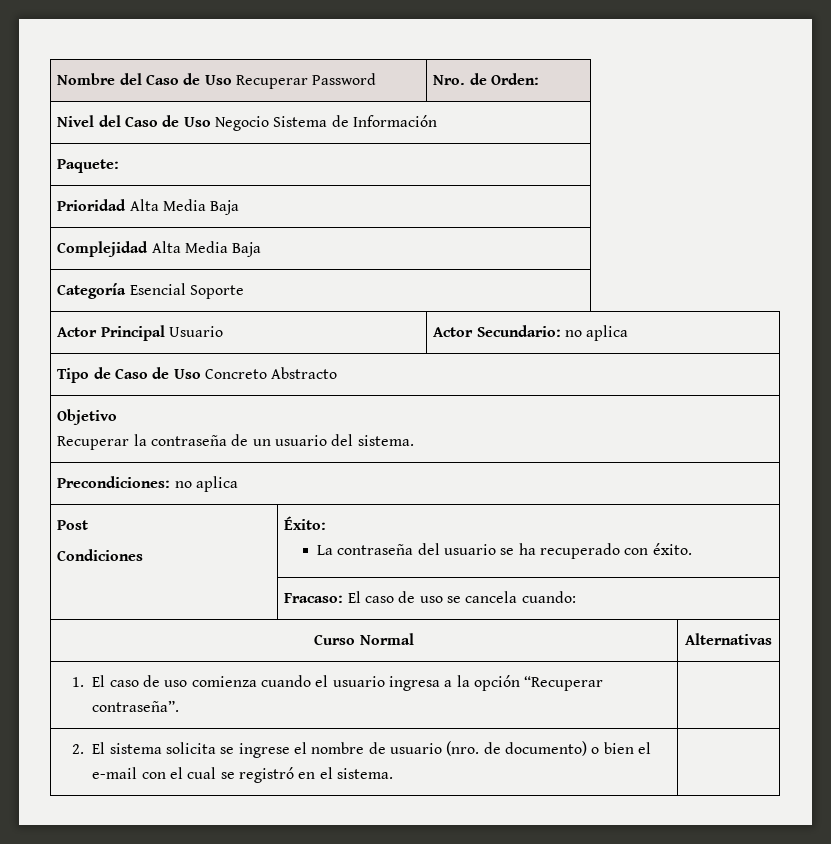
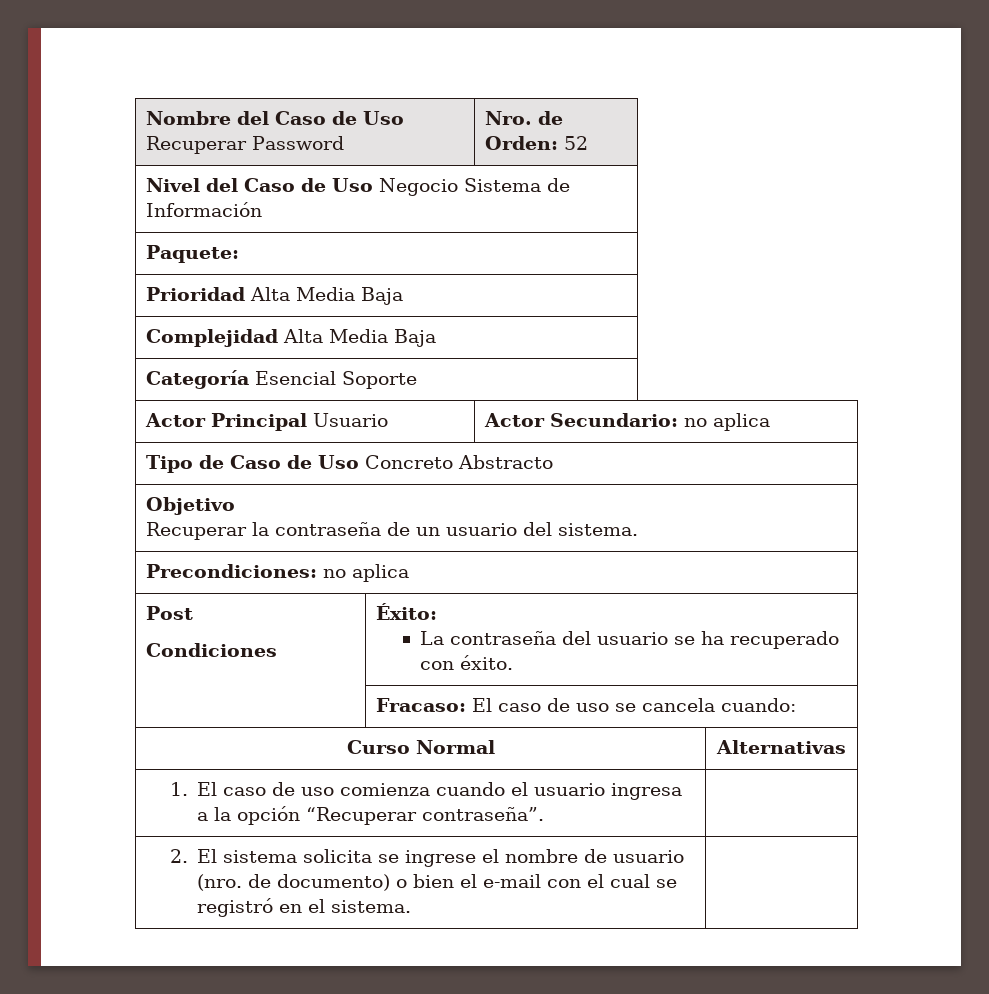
- Nombre del Caso de Uso Recuperar Password | Nro. de Orden:
+ Nombre del Caso de Uso Recuperar Password | Nro. de Orden: 52

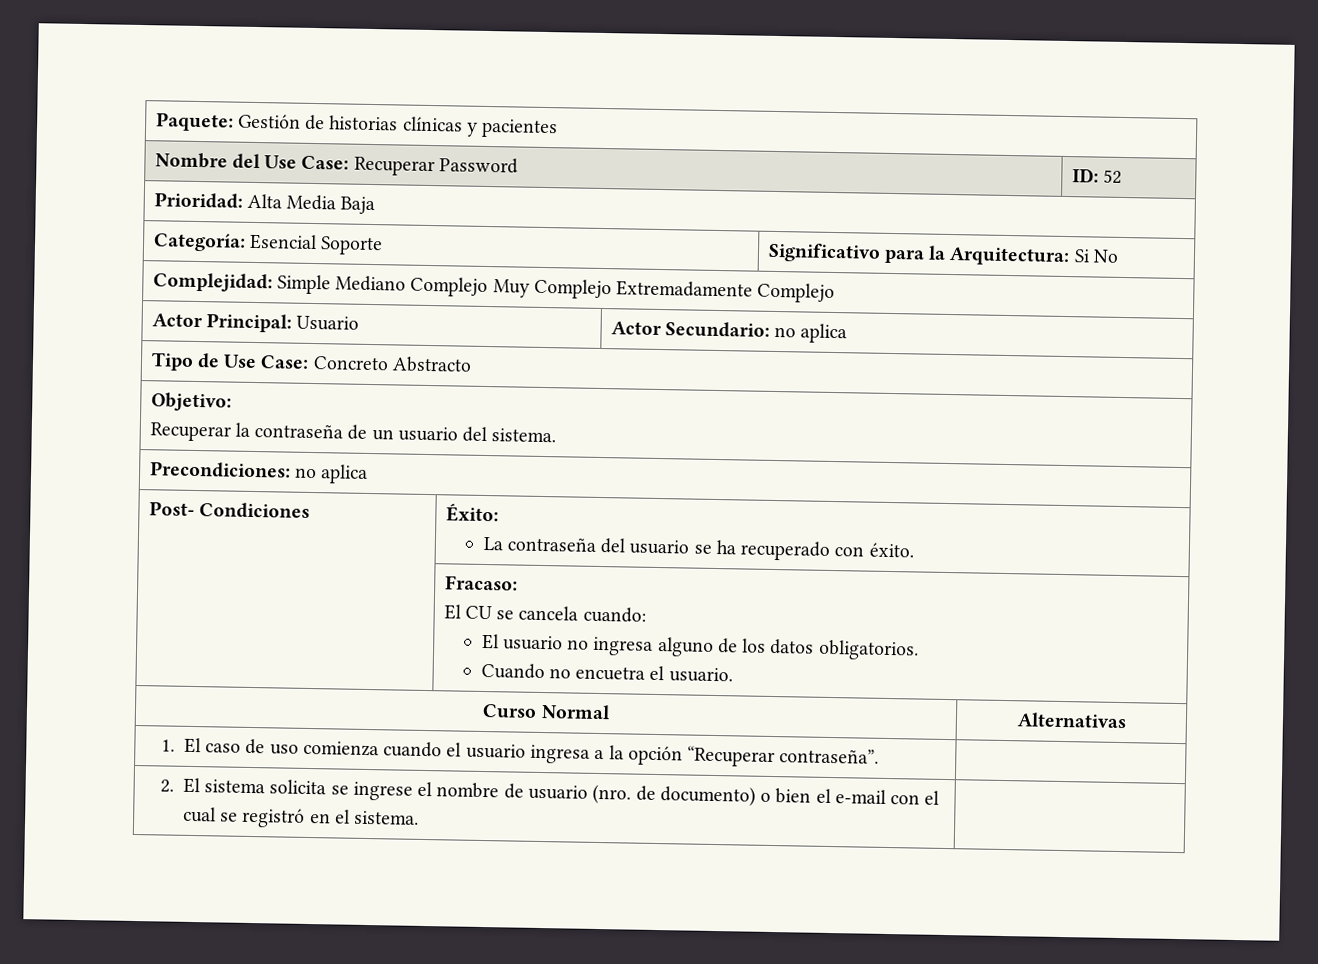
- Nombre del Caso de Uso Recuperar Password | Nro. de Orden: 52
- Nivel del Caso de Uso Negocio Sistema de Información
- Paquete:
- Prioridad Alta Media Baja
- Complejidad Alta Media Baja
- Categoría Esencial Soporte
- Actor Principal Usuario | Actor Secundario: no aplica
+ Paquete: Gestión de historias clínicas y pacientes
+ Nombre del Use Case: Recuperar Password | ID: 52
+ Prioridad: Alta Media Baja
+ Categoría: Esencial Soporte | Significativo para la Arquitectura: Si No
+ Complejidad: Simple Mediano Complejo Muy Complejo Extremadamente Complejo
+ Actor Principal: Usuario | Actor Secundario: no aplica
- Tipo de Caso de Uso Concreto Abstracto
+ Tipo de Use Case: Concreto Abstracto
- Objetivo
+ Objetivo:
- Post
- Condiciones | Éxito:
+ Post- Condiciones | Éxito:
- | Fracaso: El caso de uso se cancela cuando:
+ | Fracaso:
+ El CU se cancela cuando:
+ El usuario no ingresa alguno de los datos obligatorios.
+ Cuando no encuetra el usuario.

